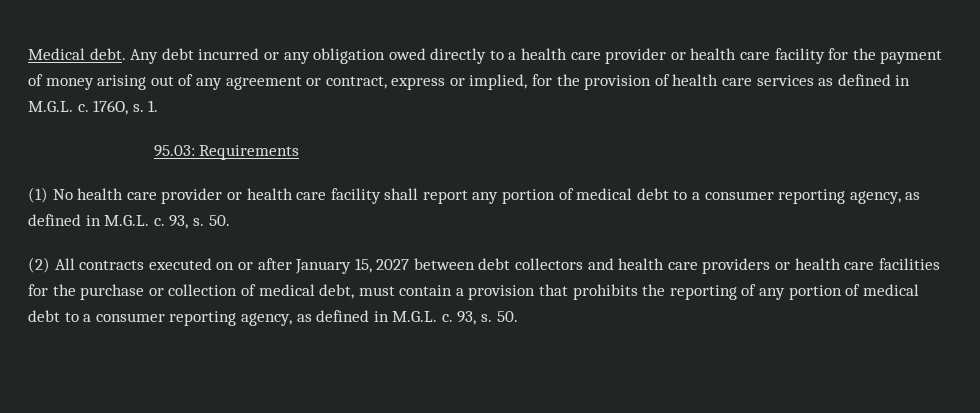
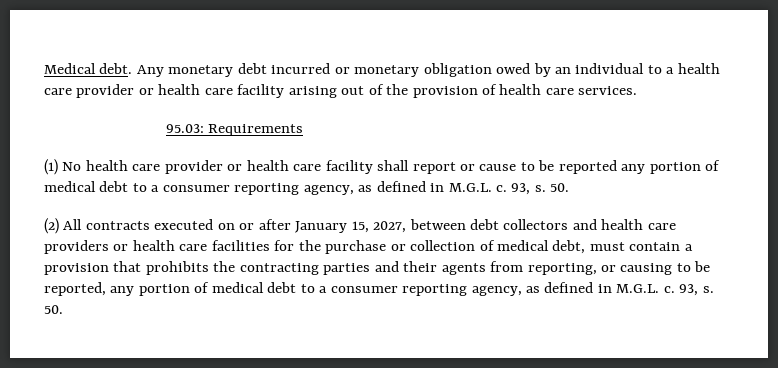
- Any debt incurred or any obligation owed directly to a health care provider or health care facility for the payment of money arising out of any agreement or contract, express or implied, for the provision of health care services as defined in M.G.L. c. 176O, s. 1.
+ Any monetary debt incurred or monetary obligation owed by an individual to a health care provider or health care facility arising out of the provision of health care services.
- (1) No health care provider or health care facility shall report any portion of medical debt to a consumer reporting agency, as defined in M.G.L. c.
+ (1) No health care provider or health care facility shall report or cause to be reported any portion of medical debt to a consumer reporting agency, as defined in M.G.L. c.
- (2) All contracts executed on or after January 15, 2027 between debt collectors and health care providers or health care facilities for the purchase or collection of medical debt, must contain a provision that prohibits the reporting of any portion of medical debt to a consumer reporting agency, as defined in M.G.L. c.
+ (2) All contracts executed on or after January 15, 2027, between debt collectors and health care providers or health care facilities for the purchase or collection of medical debt, must contain a provision that prohibits the contracting parties and their agents from reporting, or causing to be reported, any portion of medical debt to a consumer reporting agency, as defined in M.G.L. c.

